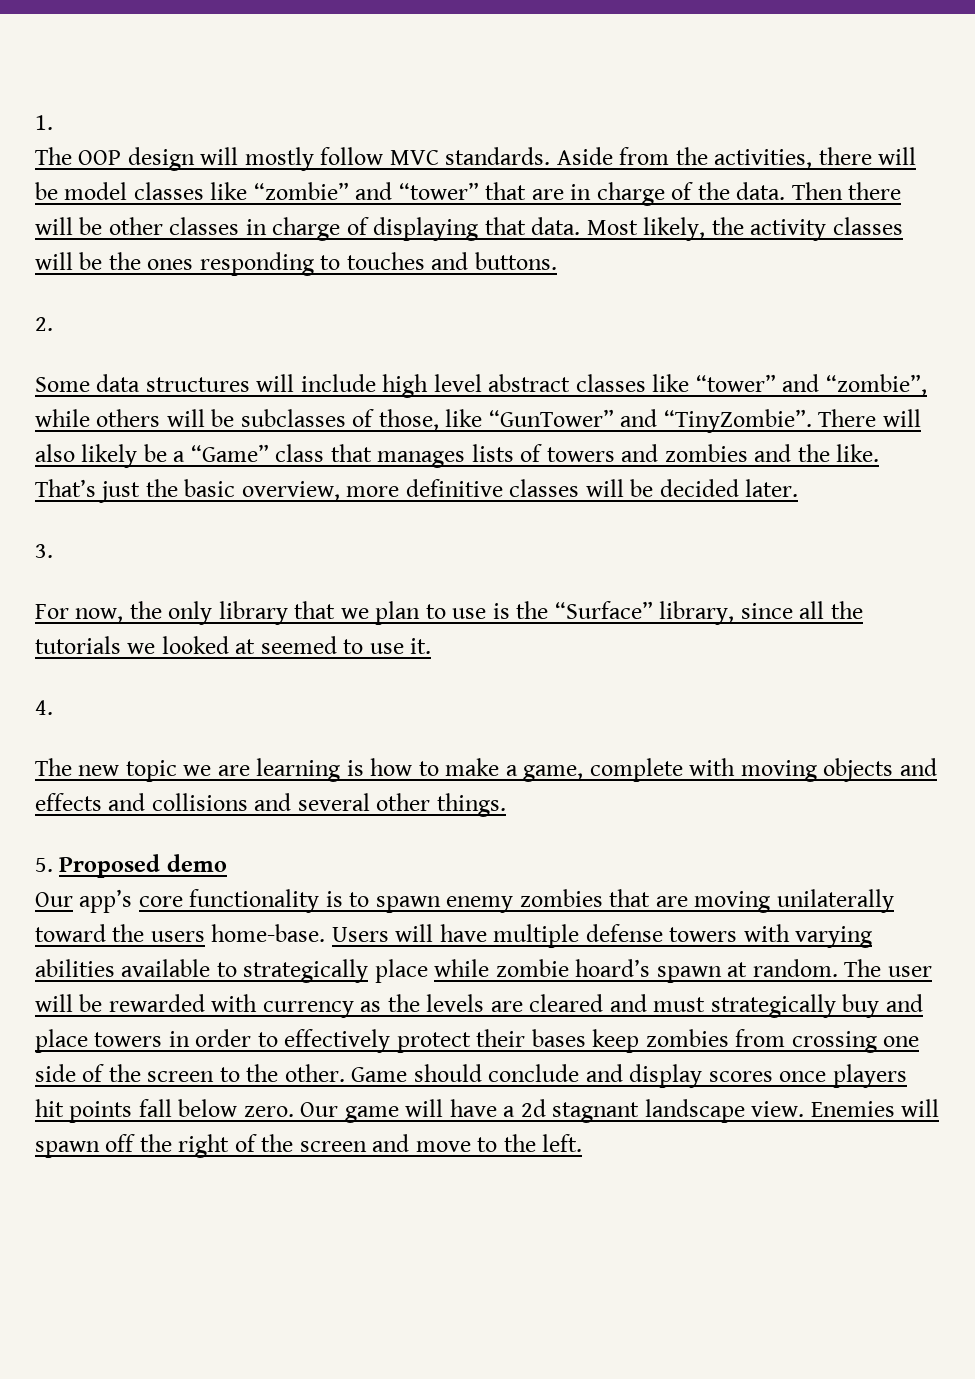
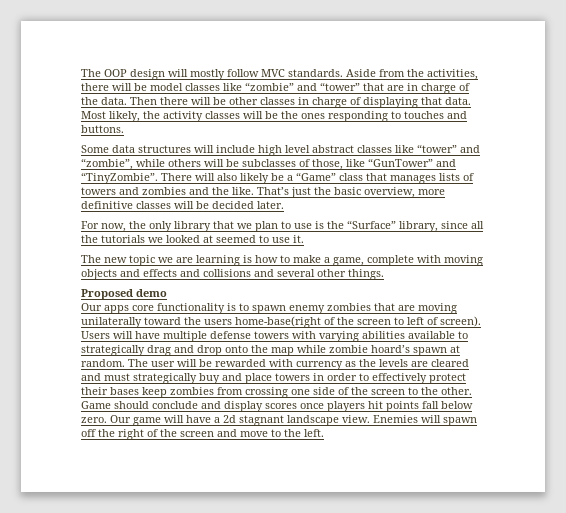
- 1.
- 2.
- 3.
- 4.
- 5. Proposed demo
+ Proposed demo
- Our app’s core functionality is to spawn enemy zombies that are moving unilaterally toward the users home-base.
+ Our apps core functionality is to spawn enemy zombies that are moving unilaterally toward the users home-base(right of the screen to left of screen).
- Users will have multiple defense towers with varying abilities available to strategically place while zombie hoard’s spawn at random.
+ Users will have multiple defense towers with varying abilities available to strategically drag and drop onto the map while zombie hoard’s spawn at random.

